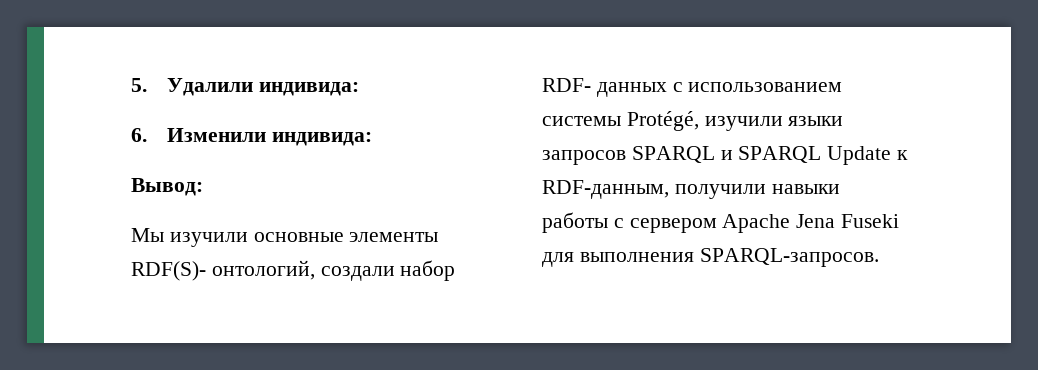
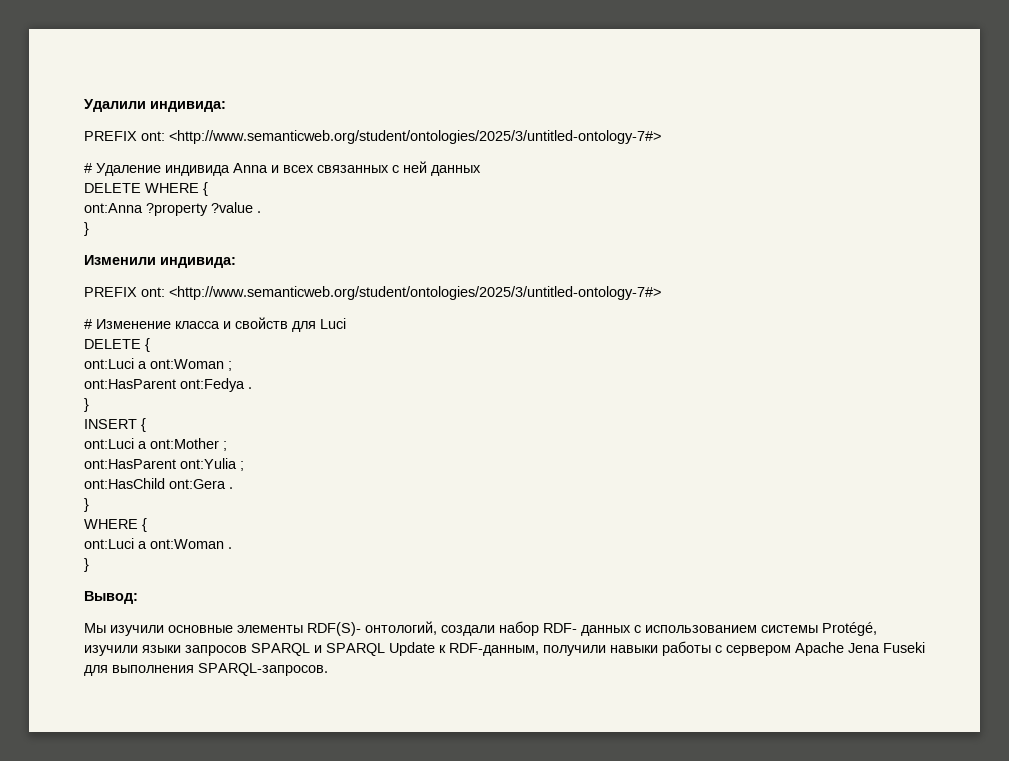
- 5. Удалили индивида:
- 6. Изменили индивида:
+ Удалили индивида:
+ PREFIX ont: <http://www.semanticweb.org/student/ontologies/2025/3/untitled-ontology-7#>
+ # Удаление индивида Anna и всех связанных с ней данных
+ DELETE WHERE {
+ ont:Anna ?property ?value .
+ }
+ Изменили индивида:
+ PREFIX ont: <http://www.semanticweb.org/student/ontologies/2025/3/untitled-ontology-7#>
+ # Изменение класса и свойств для Luci
+ DELETE {
+ ont:Luci a ont:Woman ;
+ ont:HasParent ont:Fedya .
+ }
+ INSERT {
+ ont:Luci a ont:Mother ;
+ ont:HasParent ont:Yulia ;
+ ont:HasChild ont:Gera .
+ }
+ WHERE {
+ ont:Luci a ont:Woman .
+ }

